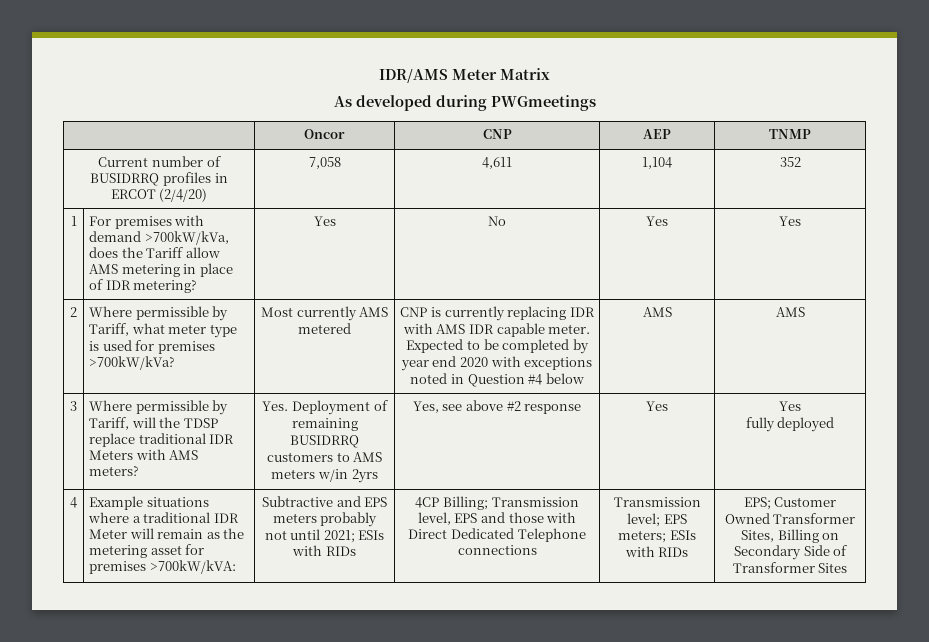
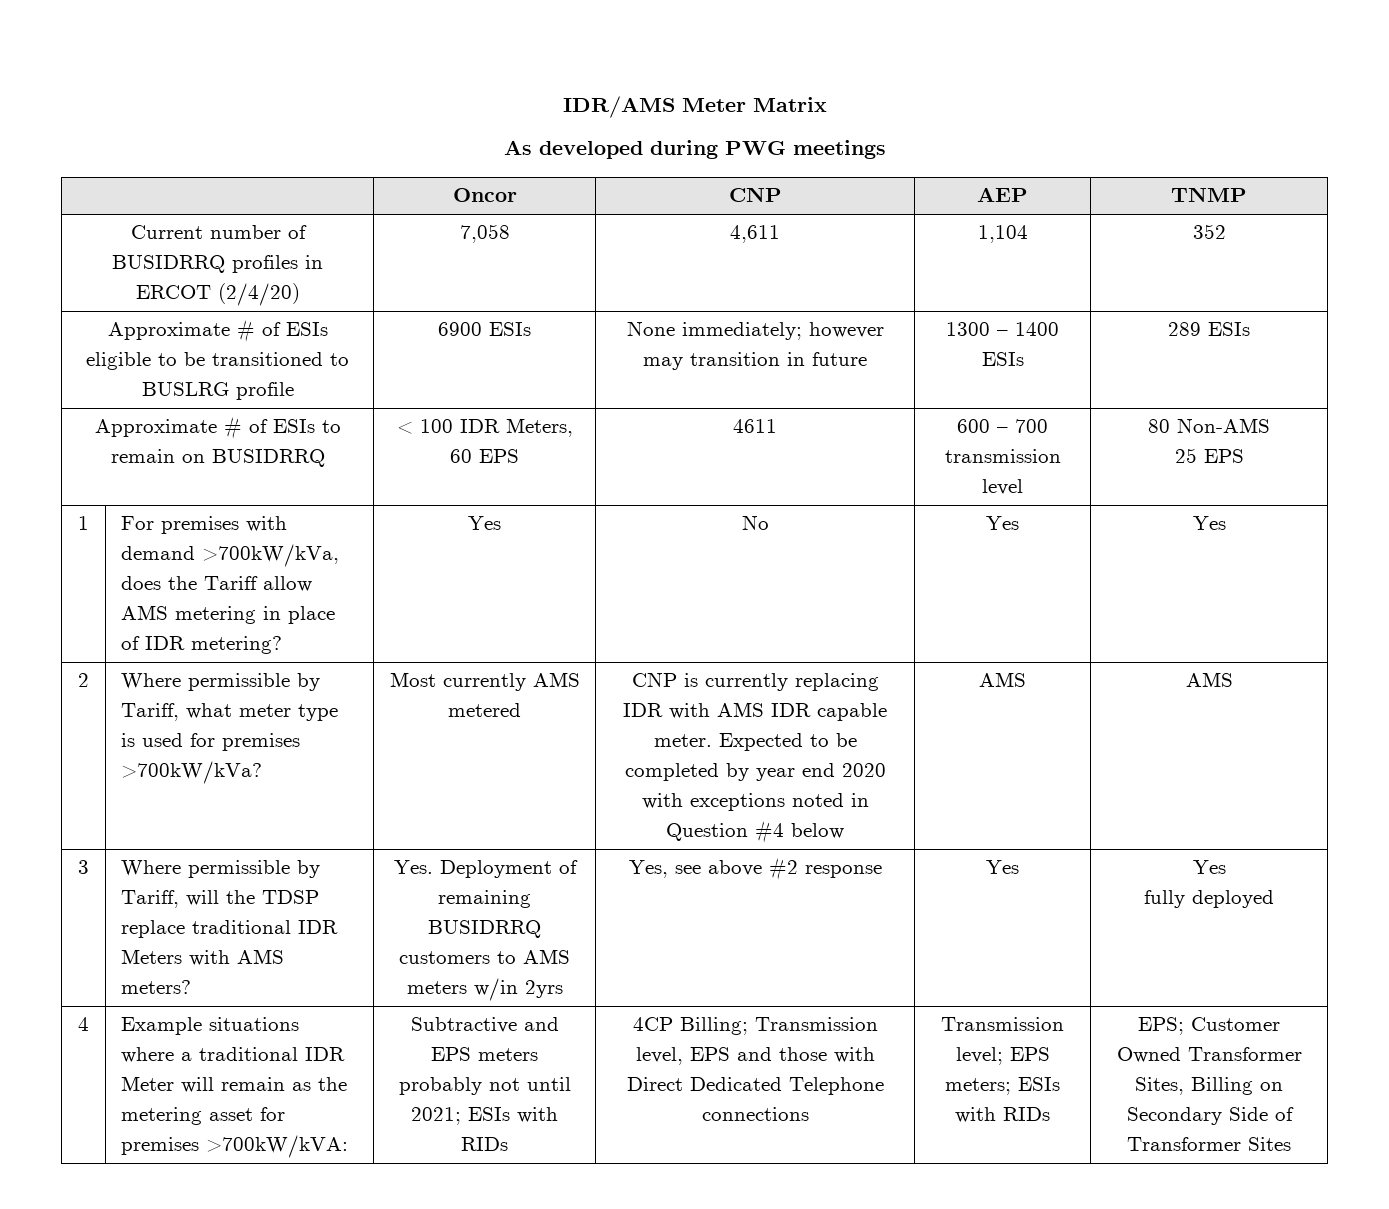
- As developed during PWGmeetings
+ As developed during PWG meetings
+ Approximate # of ESIs eligible to be transitioned to BUSLRG profile | 6900 ESIs | None immediately; however may transition in future | 1300 – 1400 ESIs | 289 ESIs
+ Approximate # of ESIs to remain on BUSIDRRQ | < 100 IDR Meters, 60 EPS | 4611 | 600 – 700 transmission level | 80 Non-AMS
+ 25 EPS

